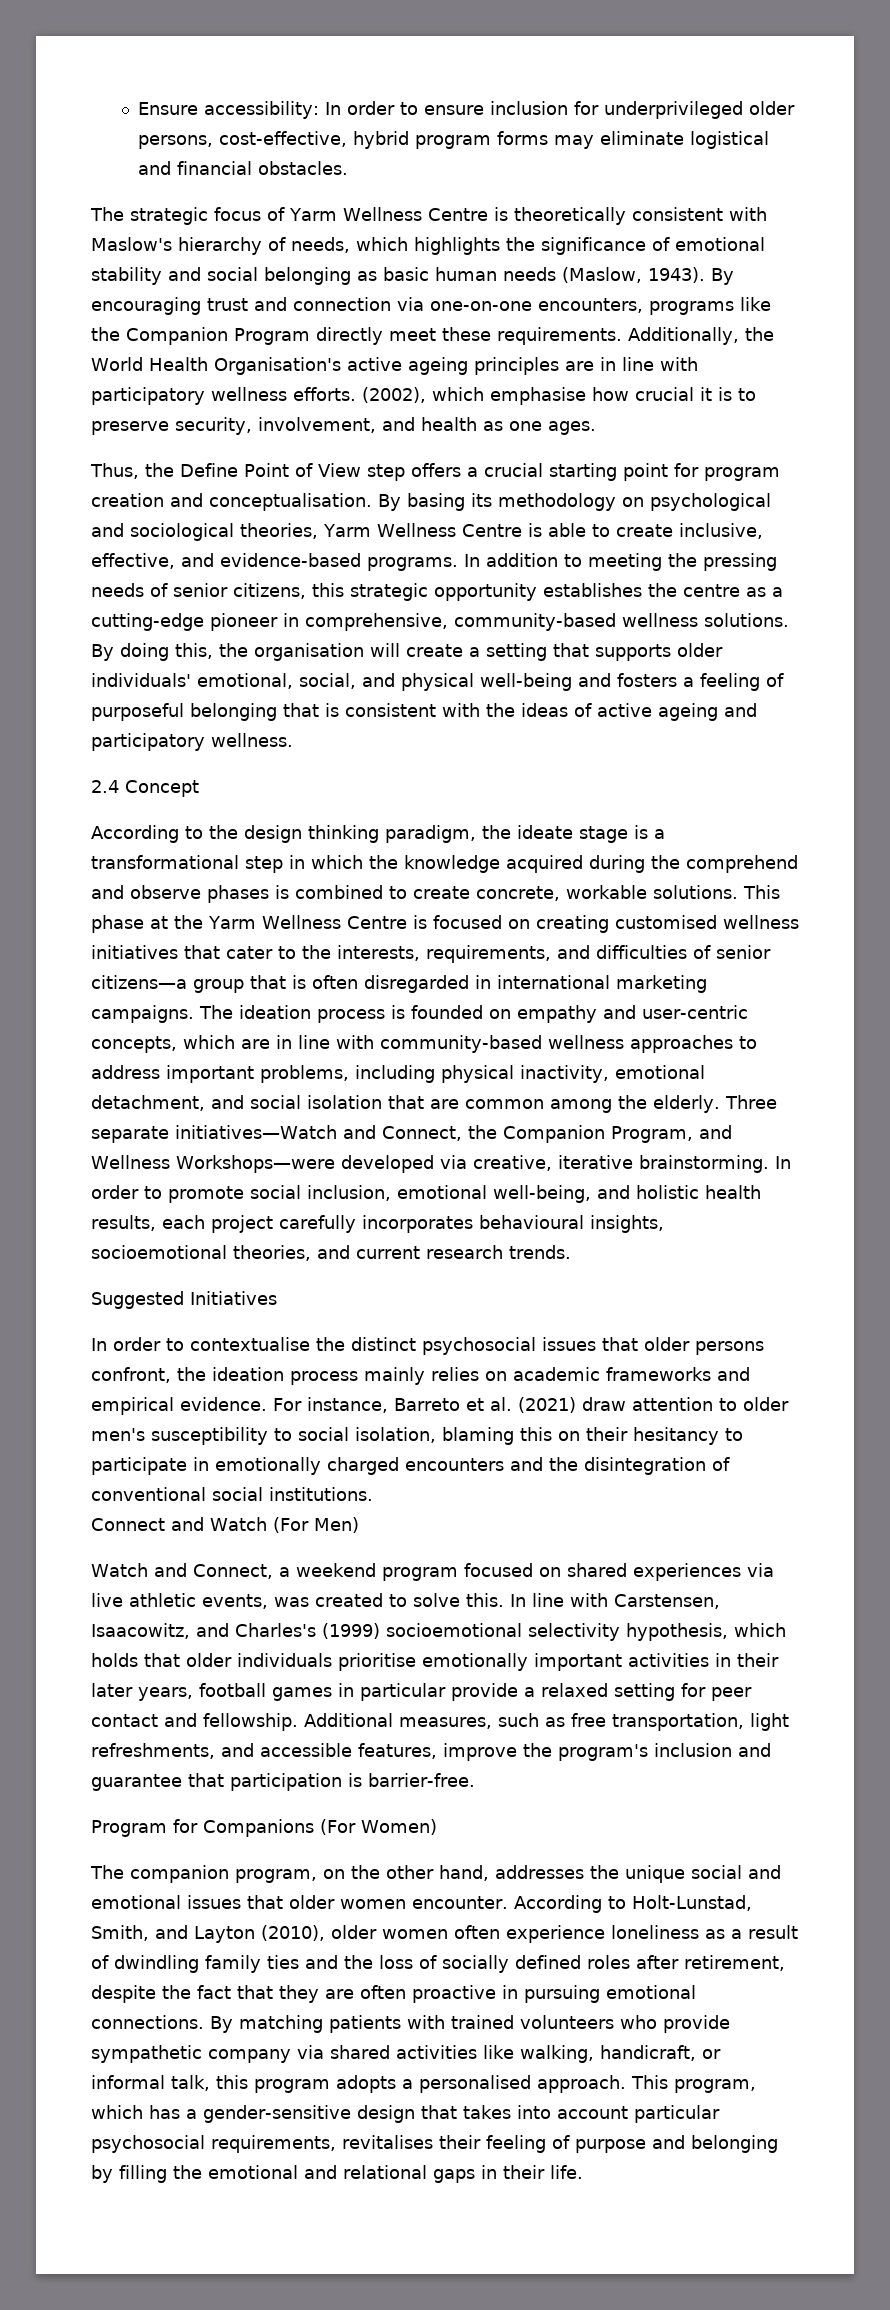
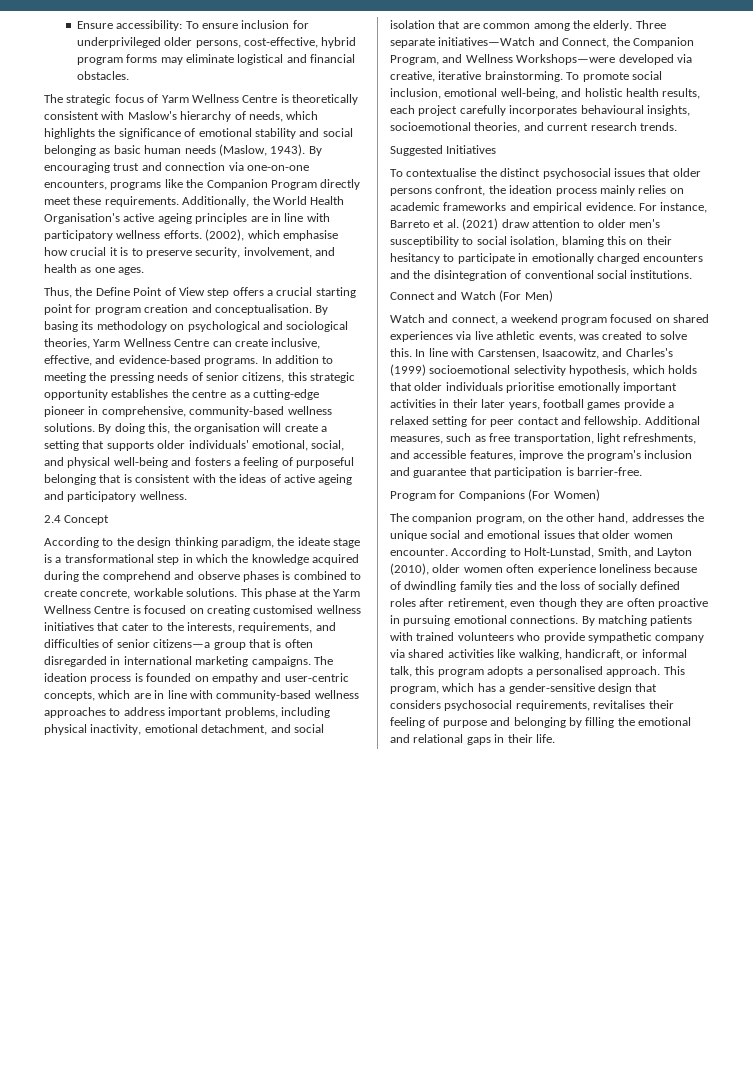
- Ensure accessibility: In order to ensure inclusion for underprivileged older persons, cost-effective, hybrid program forms may eliminate logistical and financial obstacles.
+ Ensure accessibility: To ensure inclusion for underprivileged older persons, cost-effective, hybrid program forms may eliminate logistical and financial obstacles.
- By basing its methodology on psychological and sociological theories, Yarm Wellness Centre is able to create inclusive, effective, and evidence-based programs.
+ By basing its methodology on psychological and sociological theories, Yarm Wellness Centre can create inclusive, effective, and evidence-based programs.
- In order to promote social inclusion, emotional well-being, and holistic health results, each project carefully incorporates behavioural insights, socioemotional theories, and current research trends.
+ To promote social inclusion, emotional well-being, and holistic health results, each project carefully incorporates behavioural insights, socioemotional theories, and current research trends.
- In order to contextualise the distinct psychosocial issues that older persons confront, the ideation process mainly relies on academic frameworks and empirical evidence.
+ To contextualise the distinct psychosocial issues that older persons confront, the ideation process mainly relies on academic frameworks and empirical evidence.
- Watch and Connect, a weekend program focused on shared experiences via live athletic events, was created to solve this.
+ Watch and connect, a weekend program focused on shared experiences via live athletic events, was created to solve this.
- In line with Carstensen, Isaacowitz, and Charles's (1999) socioemotional selectivity hypothesis, which holds that older individuals prioritise emotionally important activities in their later years, football games in particular provide a relaxed setting for peer contact and fellowship.
+ In line with Carstensen, Isaacowitz, and Charles's (1999) socioemotional selectivity hypothesis, which holds that older individuals prioritise emotionally important activities in their later years, football games provide a relaxed setting for peer contact and fellowship.
- According to Holt-Lunstad, Smith, and Layton (2010), older women often experience loneliness as a result of dwindling family ties and the loss of socially defined roles after retirement, despite the fact that they are often proactive in pursuing emotional connections.
+ According to Holt-Lunstad, Smith, and Layton (2010), older women often experience loneliness because of dwindling family ties and the loss of socially defined roles after retirement, even though they are often proactive in pursuing emotional connections.
- This program, which has a gender-sensitive design that takes into account particular psychosocial requirements, revitalises their feeling of purpose and belonging by filling the emotional and relational gaps in their life.
+ This program, which has a gender-sensitive design that considers psychosocial requirements, revitalises their feeling of purpose and belonging by filling the emotional and relational gaps in their life.

